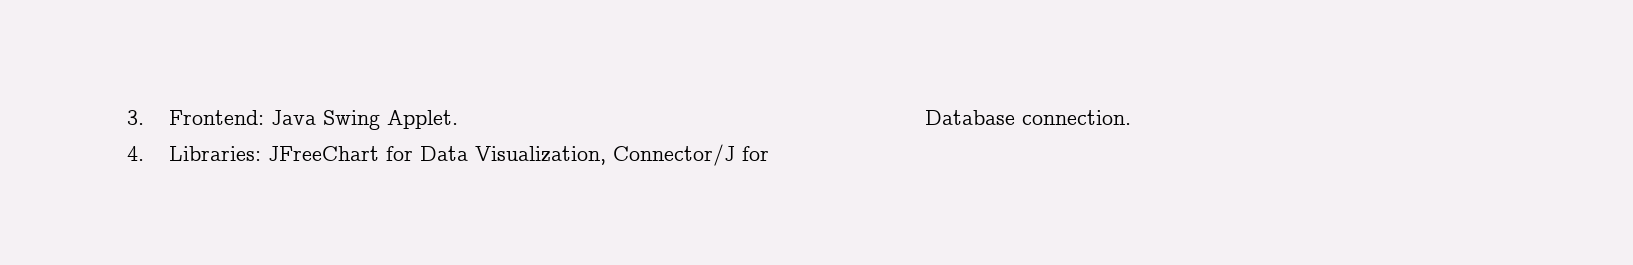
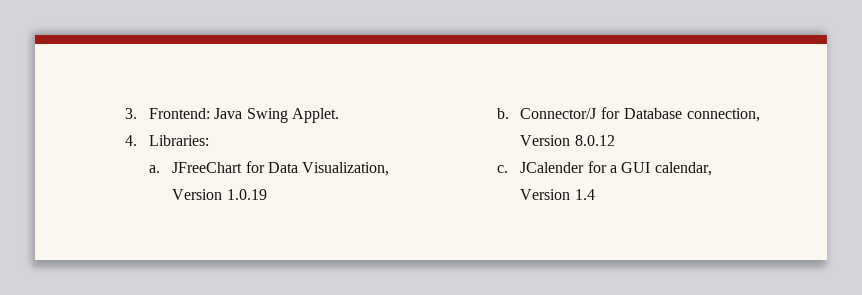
- 4. Libraries: JFreeChart for Data Visualization, Connector/J for Database connection.
+ 4. Libraries:
+ a. JFreeChart for Data Visualization, Version 1.0.19
+ b. Connector/J for Database connection, Version 8.0.12
+ c. JCalender for a GUI calendar, Version 1.4

